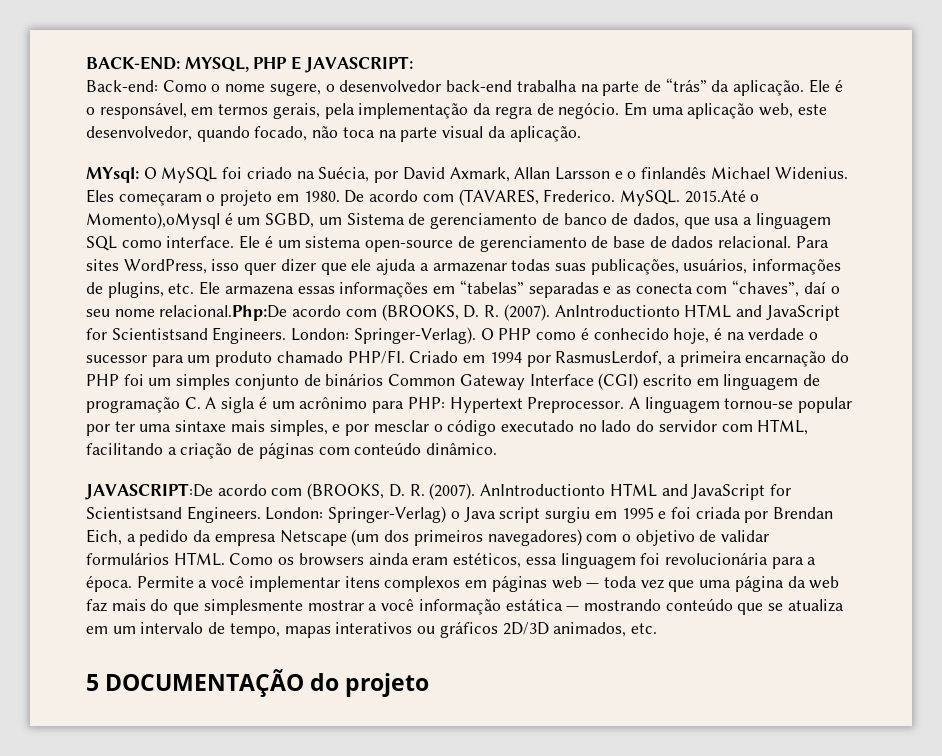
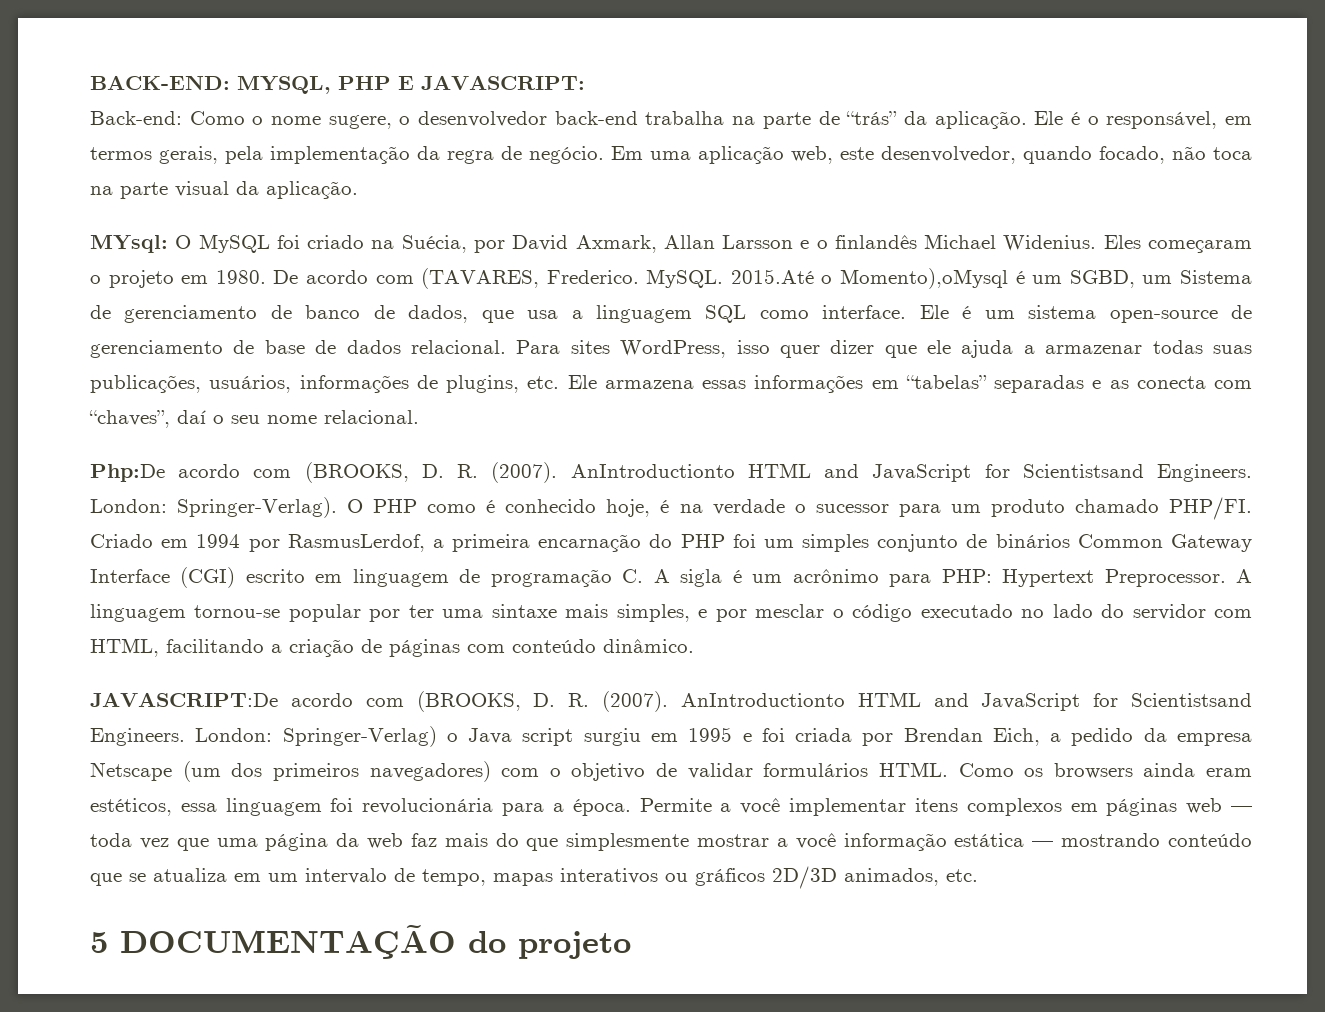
- Para sites WordPress, isso quer dizer que ele ajuda a armazenar todas suas publicações, usuários, informações de plugins, etc. Ele armazena essas informações em “tabelas” separadas e as conecta com “chaves”, daí o seu nome relacional.Php:De acordo com (BROOKS, D. R. (2007).
+ Para sites WordPress, isso quer dizer que ele ajuda a armazenar todas suas publicações, usuários, informações de plugins, etc. Ele armazena essas informações em “tabelas” separadas e as conecta com “chaves”, daí o seu nome relacional.
+ Php:De acordo com (BROOKS, D. R. (2007).

